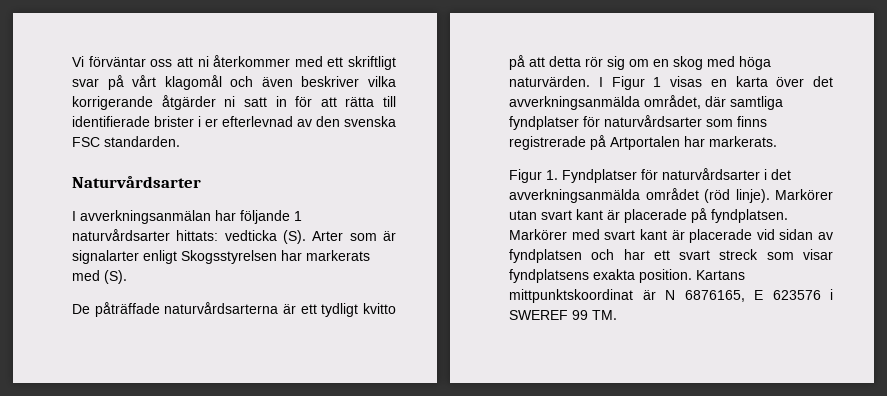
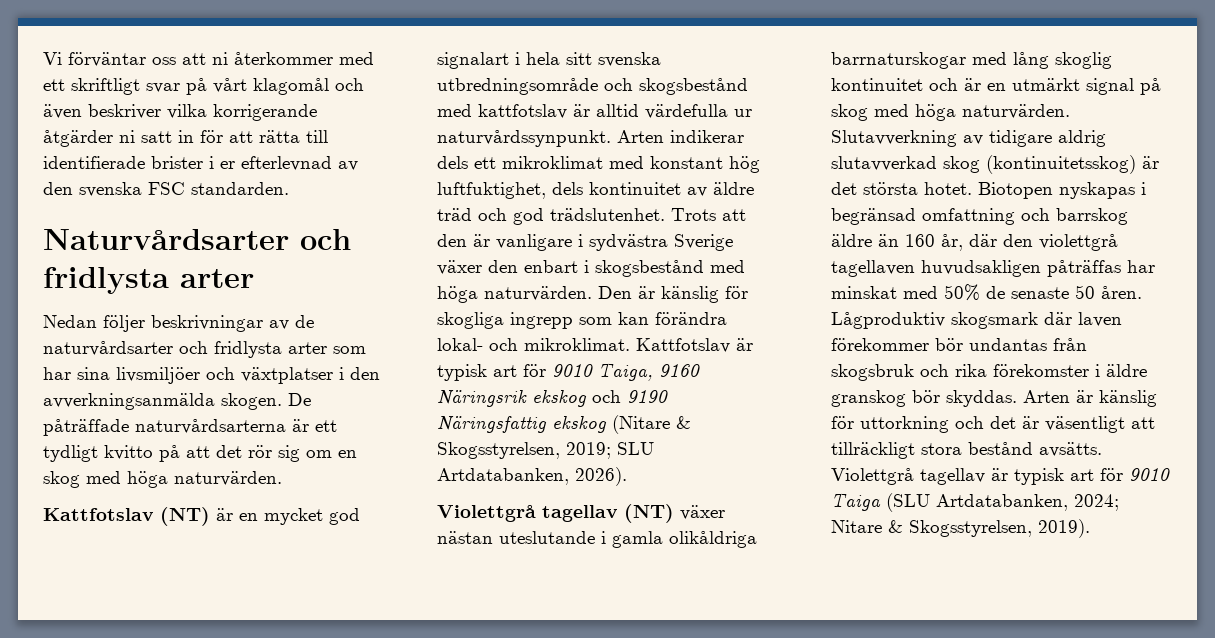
- Naturvårdsarter
- I avverkningsanmälan har följande 1 naturvårdsarter hittats: vedticka (S). Arter som är signalarter enligt Skogsstyrelsen har markerats med (S).
- De påträffade naturvårdsarterna är ett tydligt kvitto på att detta rör sig om en skog med höga naturvärden. I Figur 1 visas en karta över det avverkningsanmälda området, där samtliga fyndplatser för naturvårdsarter som finns registrerade på Artportalen har markerats.
- Figur 1. Fyndplatser för naturvårdsarter i det avverkningsanmälda området (röd linje). Markörer utan svart kant är placerade på fyndplatsen. Markörer med svart kant är placerade vid sidan av fyndplatsen och har ett svart streck som visar fyndplatsens exakta position. Kartans mittpunktskoordinat är N 6876165, E 623576 i SWEREF 99 TM.
+ Naturvårdsarter och fridlysta arter
+ Nedan följer beskrivningar av de naturvårdsarter och fridlysta arter som har sina livsmiljöer och växtplatser i den avverkningsanmälda skogen. De påträffade naturvårdsarterna är ett tydligt kvitto på att det rör sig om en skog med höga naturvärden.
+ Kattfotslav (NT) är en mycket god signalart i hela sitt svenska utbredningsområde och skogsbestånd med kattfotslav är alltid värdefulla ur naturvårdssynpunkt. Arten indikerar dels ett mikroklimat med konstant hög luftfuktighet, dels kontinuitet av äldre träd och god trädslutenhet. Trots att den är vanligare i sydvästra Sverige växer den enbart i skogsbestånd med höga naturvärden. Den är känslig för skogliga ingrepp som kan förändra lokal- och mikroklimat. Kattfotslav är typisk art för 9010 Taiga, 9160 Näringsrik ekskog och 9190 Näringsfattig ekskog (Nitare & Skogsstyrelsen, 2019; SLU Artdatabanken, 2026).
+ Violettgrå tagellav (NT) växer nästan uteslutande i gamla olikåldriga barrnaturskogar med lång skoglig kontinuitet och är en utmärkt signal på skog med höga naturvärden. Slutavverkning av tidigare aldrig slutavverkad skog (kontinuitetsskog) är det största hotet. Biotopen nyskapas i begränsad omfattning och barrskog äldre än 160 år, där den violettgrå tagellaven huvudsakligen påträffas har minskat med 50% de senaste 50 åren. Lågproduktiv skogsmark där laven förekommer bör undantas från skogsbruk och rika förekomster i äldre granskog bör skyddas. Arten är känslig för uttorkning och det är väsentligt att tillräckligt stora bestånd avsätts. Violettgrå tagellav är typisk art för 9010 Taiga (SLU Artdatabanken, 2024; Nitare & Skogsstyrelsen, 2019).

